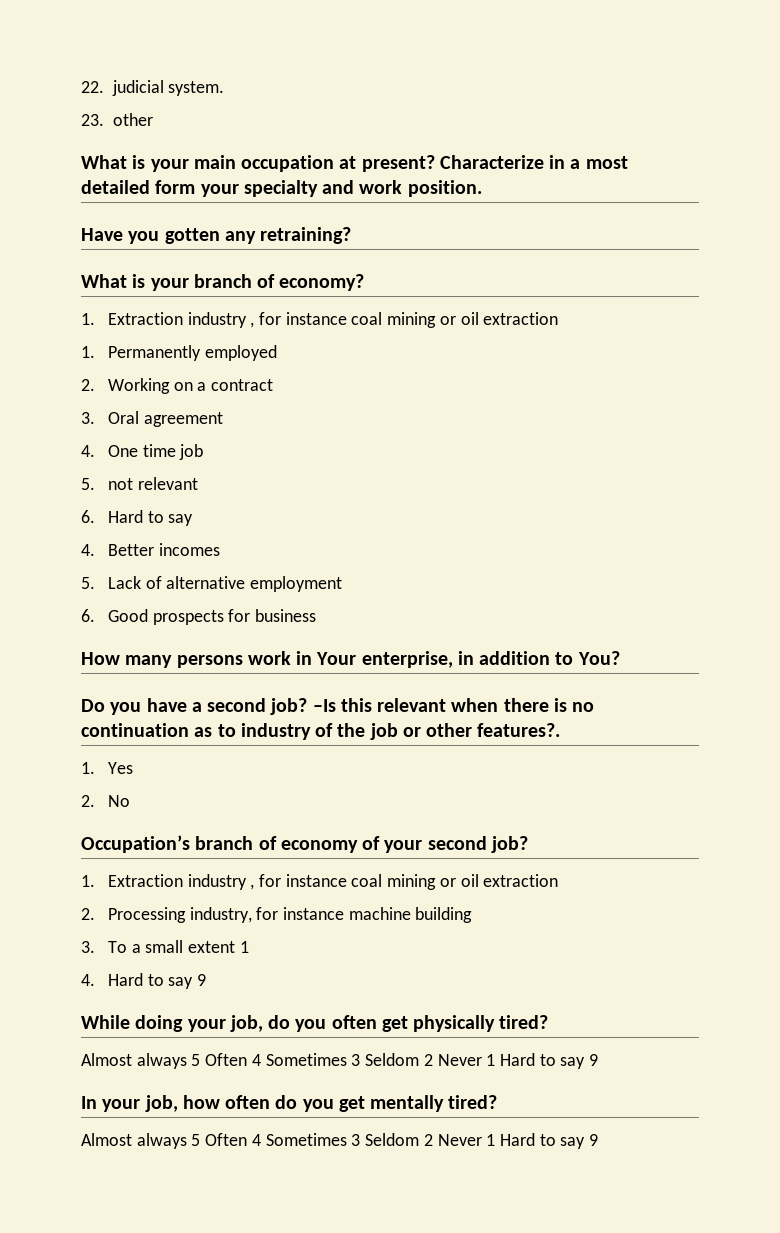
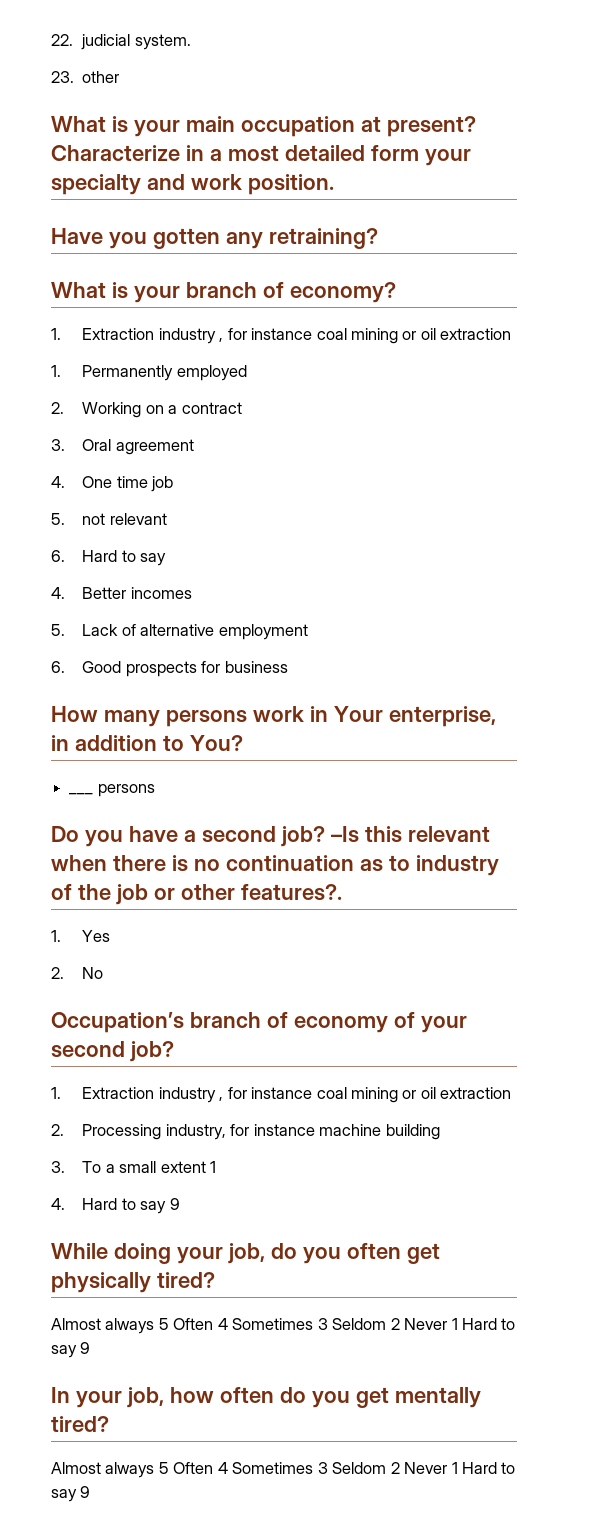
+ ___ persons

